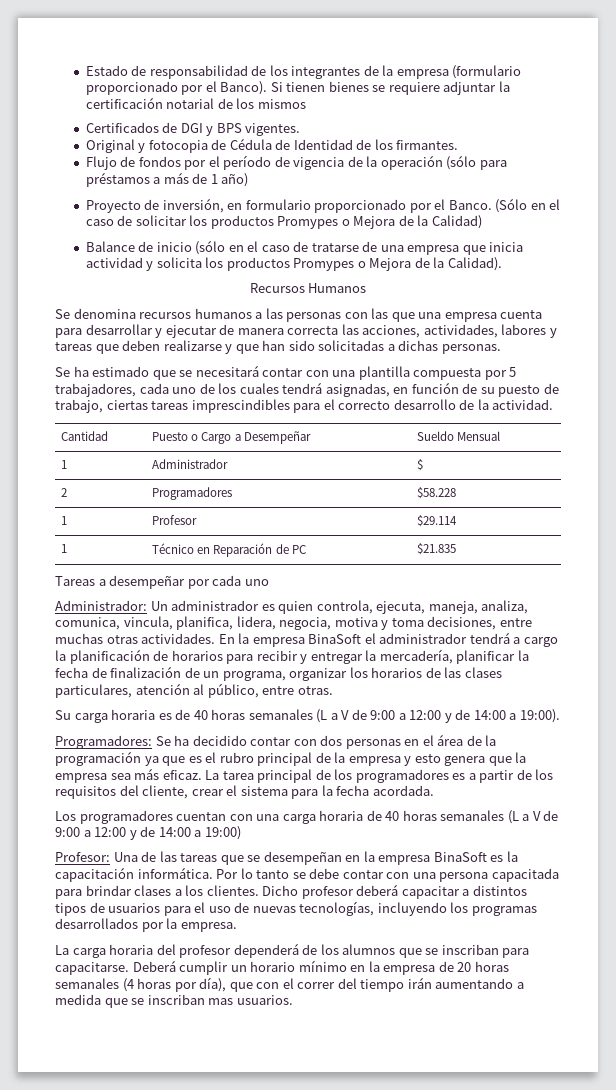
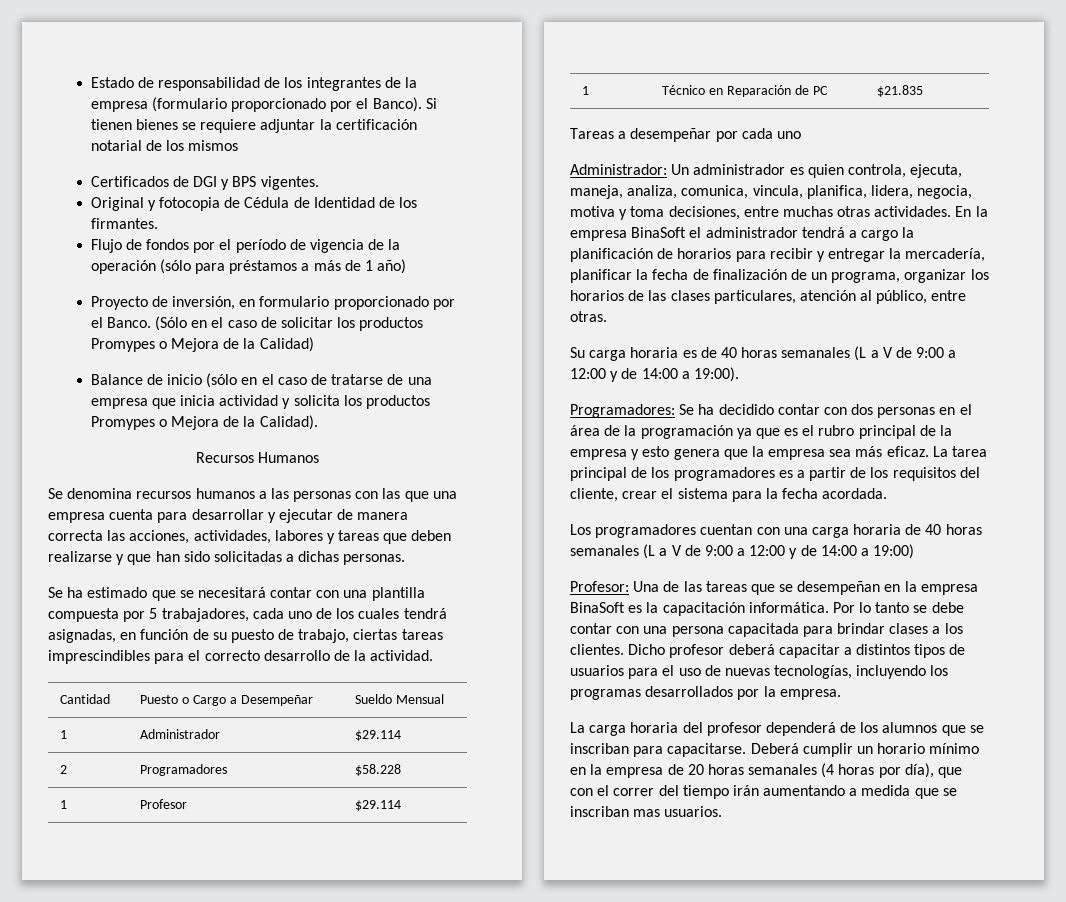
- 1 | Administrador | $
+ 1 | Administrador | $29.114

